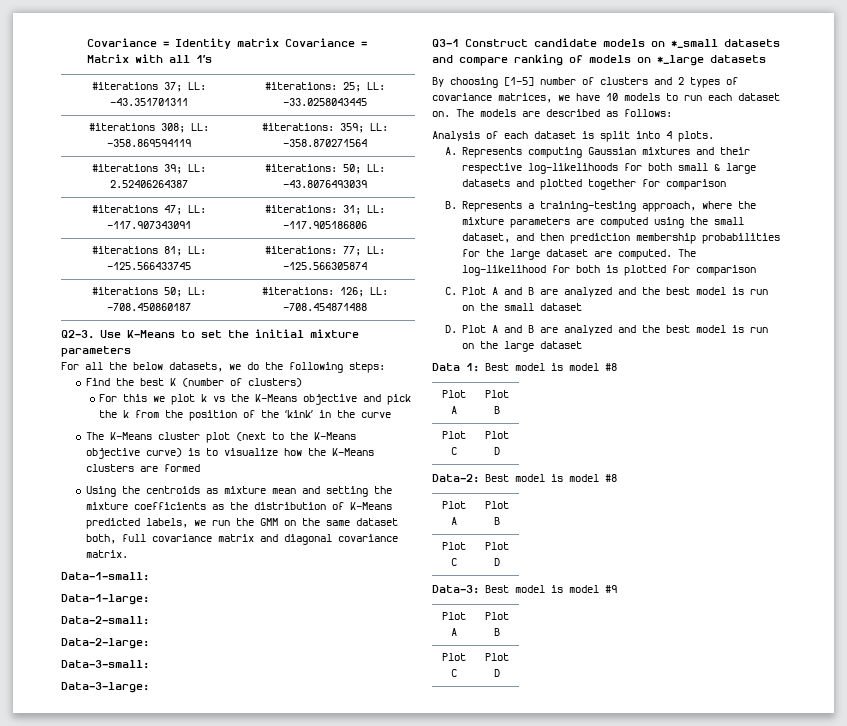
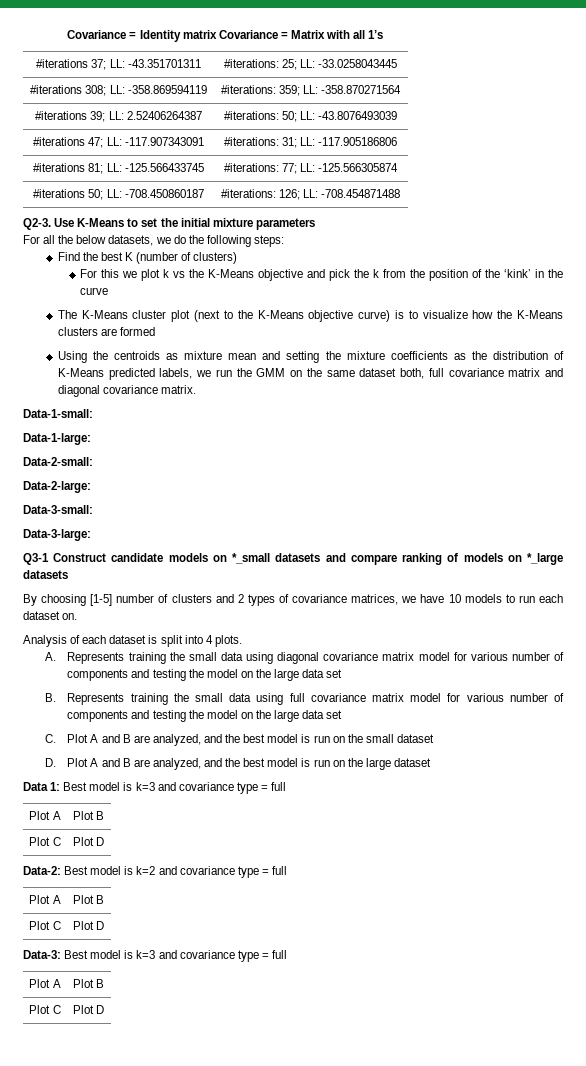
- The models are described as follows:
- A. Represents computing Gaussian mixtures and their respective log-likelihoods for both small & large datasets and plotted together for comparison
- B. Represents a training-testing approach, where the mixture parameters are computed using the small dataset, and then prediction membership probabilities for the large dataset are computed. The log-likelihood for both is plotted for comparison
+ A. Represents training the small data using diagonal covariance matrix model for various number of components and testing the model on the large data set
+ B. Represents training the small data using full covariance matrix model for various number of components and testing the model on the large data set
- C. Plot A and B are analyzed and the best model is run on the small dataset
+ C. Plot A and B are analyzed, and the best model is run on the small dataset
- D. Plot A and B are analyzed and the best model is run on the large dataset
+ D. Plot A and B are analyzed, and the best model is run on the large dataset
- Data 1: Best model is model #8
+ Data 1: Best model is k=3 and covariance type = full
- Data-2: Best model is model #8
+ Data-2: Best model is k=2 and covariance type = full
- Data-3: Best model is model #9
+ Data-3: Best model is k=3 and covariance type = full

